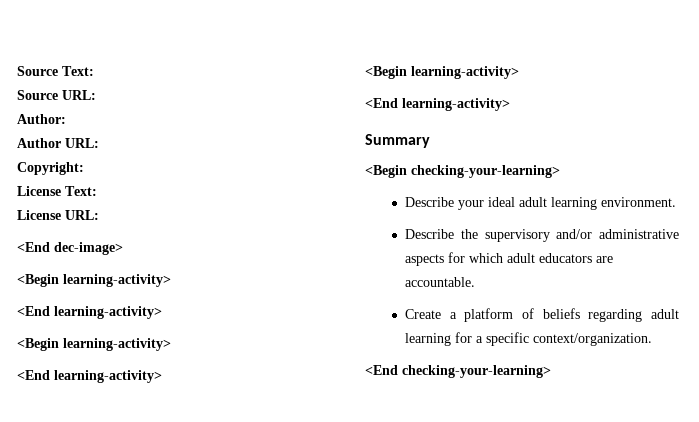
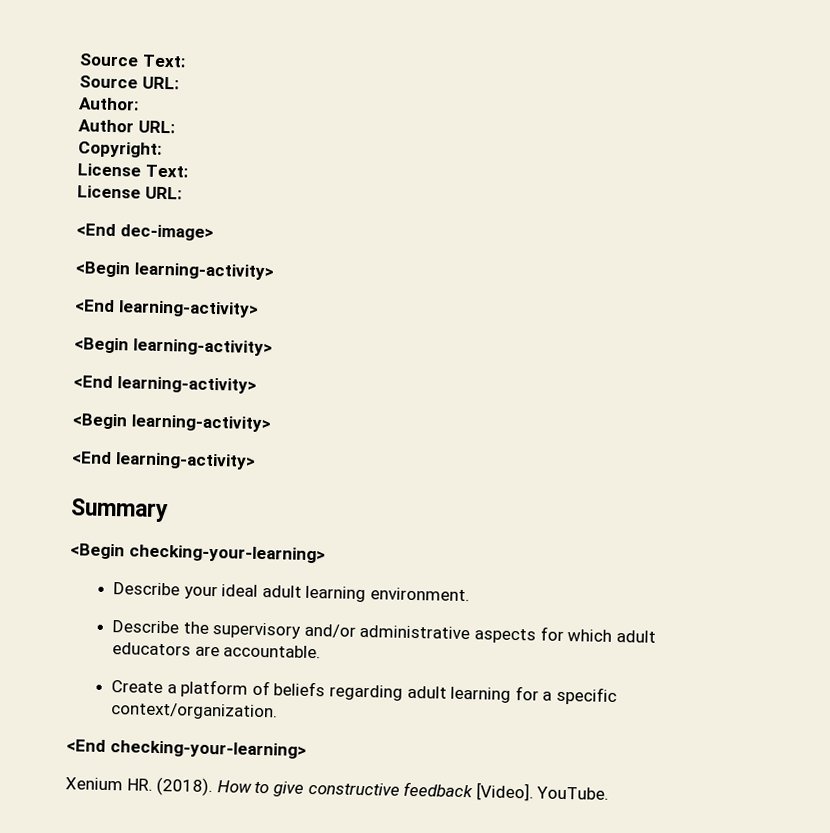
+ Xenium HR. (2018). How to give constructive feedback [Video]. YouTube.

